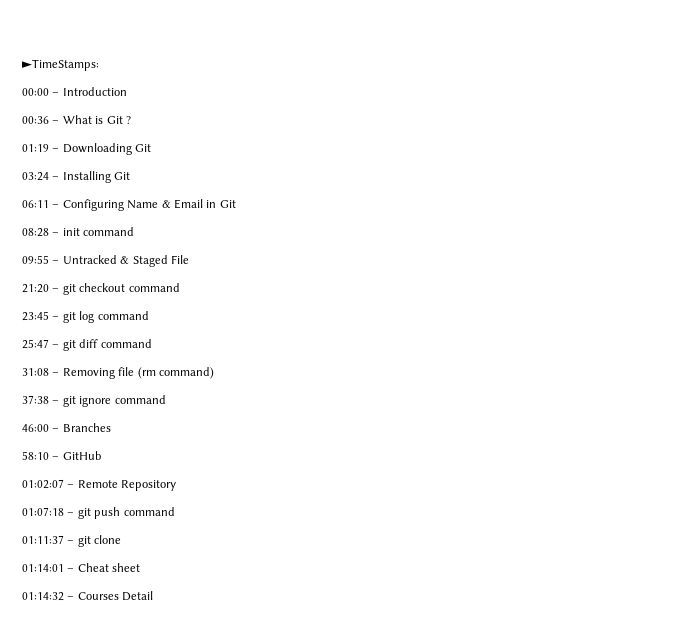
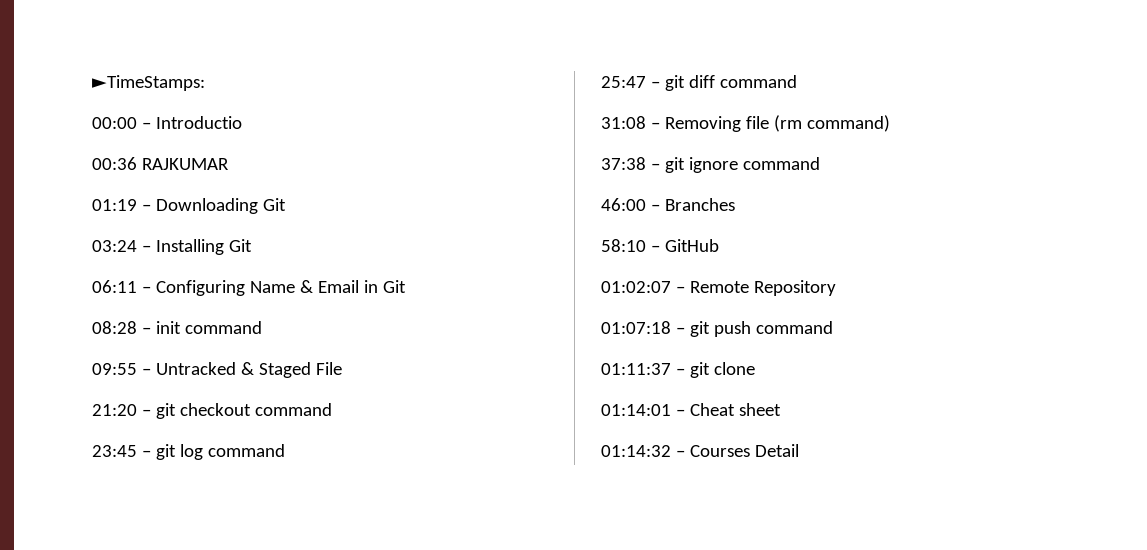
- 00:00 – Introduction
+ 00:00 – Introductio
- 00:36 – What is Git ?
+ 00:36 RAJKUMAR

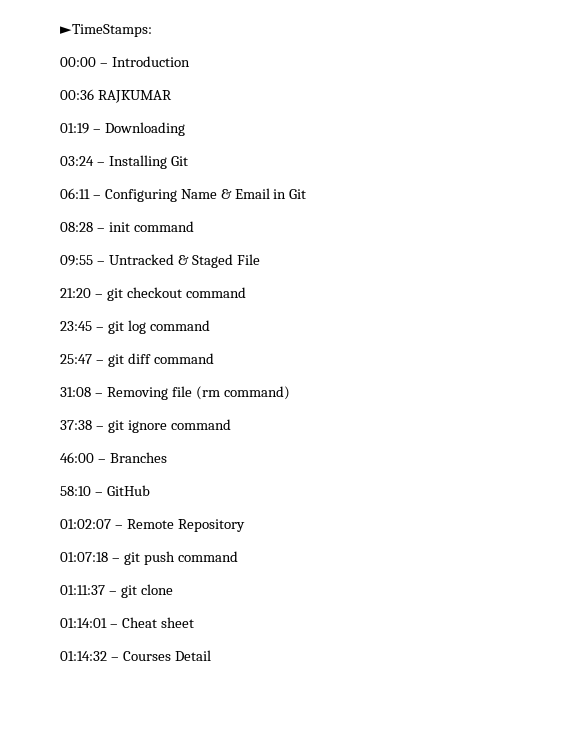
- 00:00 – Introductio
+ 00:00 – Introduction
- 01:19 – Downloading Git
+ 01:19 – Downloading

